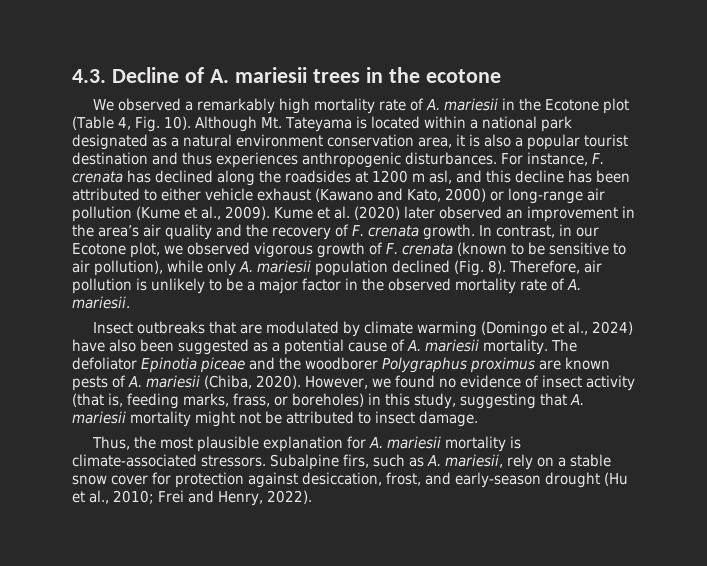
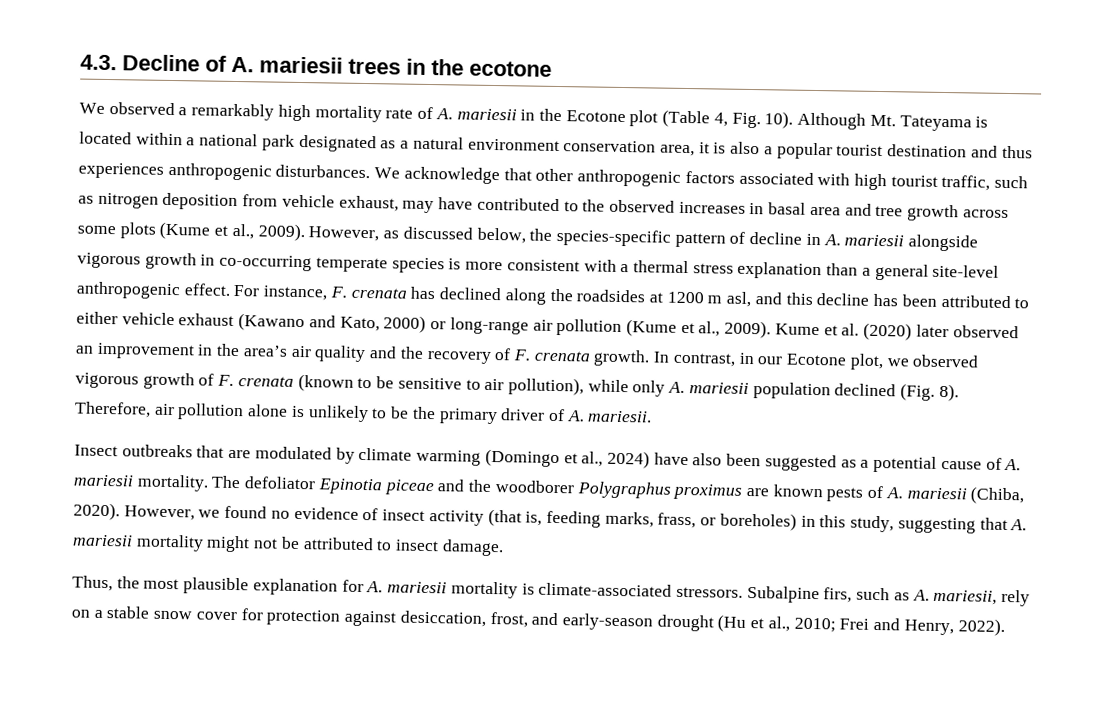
+ We acknowledge that other anthropogenic factors associated with high tourist traffic, such as nitrogen deposition from vehicle exhaust, may have contributed to the observed increases in basal area and tree growth across some plots (Kume et al., 2009). However, as discussed below, the species-specific pattern of decline in A. mariesii alongside vigorous growth in co-occurring temperate species is more consistent with a thermal stress explanation than a general site-level anthropogenic effect.
- Therefore, air pollution is unlikely to be a major factor in the observed mortality rate of A. mariesii.
+ Therefore, air pollution alone is unlikely to be the primary driver of A. mariesii.

